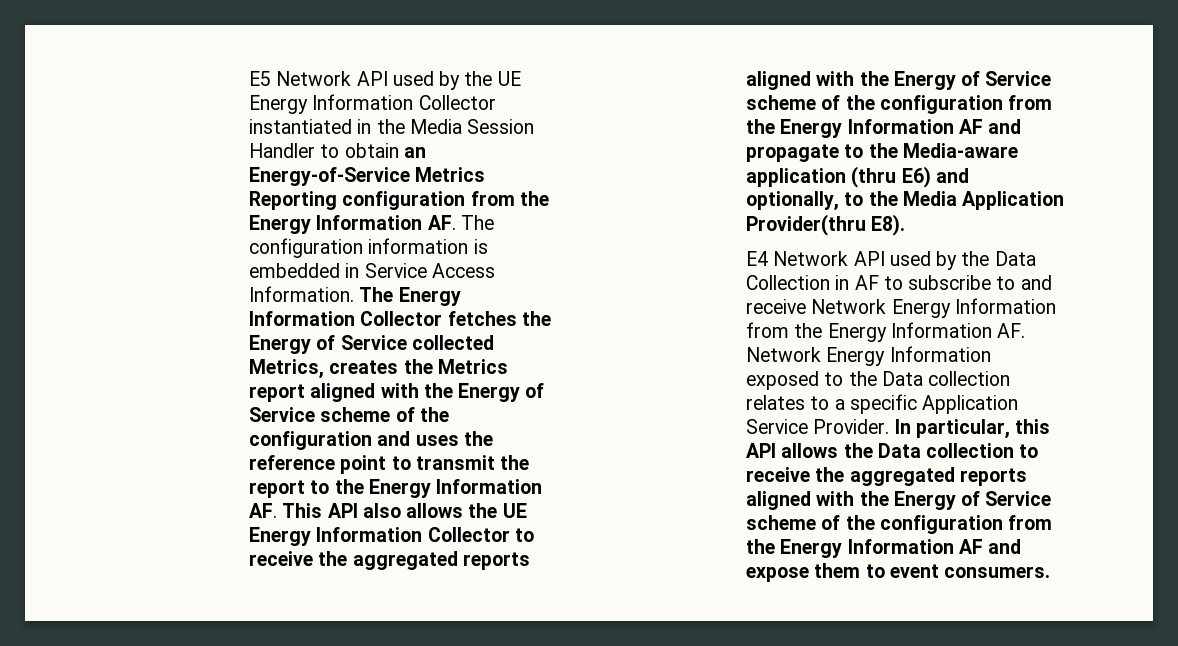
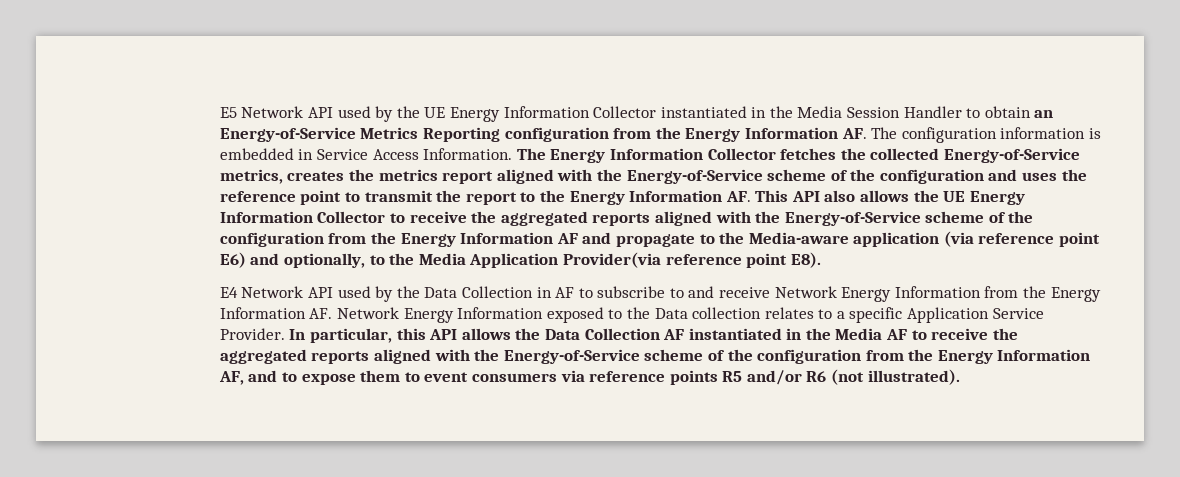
- The Energy Information Collector fetches the Energy of Service collected Metrics, creates the Metrics report aligned with the Energy of Service scheme of the configuration and uses the reference point to transmit the report to the Energy Information AF. This API also allows the UE Energy Information Collector to receive the aggregated reports aligned with the Energy of Service scheme of the configuration from the Energy Information AF and propagate to the Media-aware application (thru E6) and optionally, to the Media Application Provider(thru E8).
+ The Energy Information Collector fetches the collected Energy-of-Service metrics, creates the metrics report aligned with the Energy-of-Service scheme of the configuration and uses the reference point to transmit the report to the Energy Information AF. This API also allows the UE Energy Information Collector to receive the aggregated reports aligned with the Energy-of-Service scheme of the configuration from the Energy Information AF and propagate to the Media-aware application (via reference point E6) and optionally, to the Media Application Provider(via reference point E8).
- In particular, this API allows the Data collection to receive the aggregated reports aligned with the Energy of Service scheme of the configuration from the Energy Information AF and expose them to event consumers.
+ In particular, this API allows the Data Collection AF instantiated in the Media AF to receive the aggregated reports aligned with the Energy-of-Service scheme of the configuration from the Energy Information AF, and to expose them to event consumers via reference points R5 and/or R6 (not illustrated).

